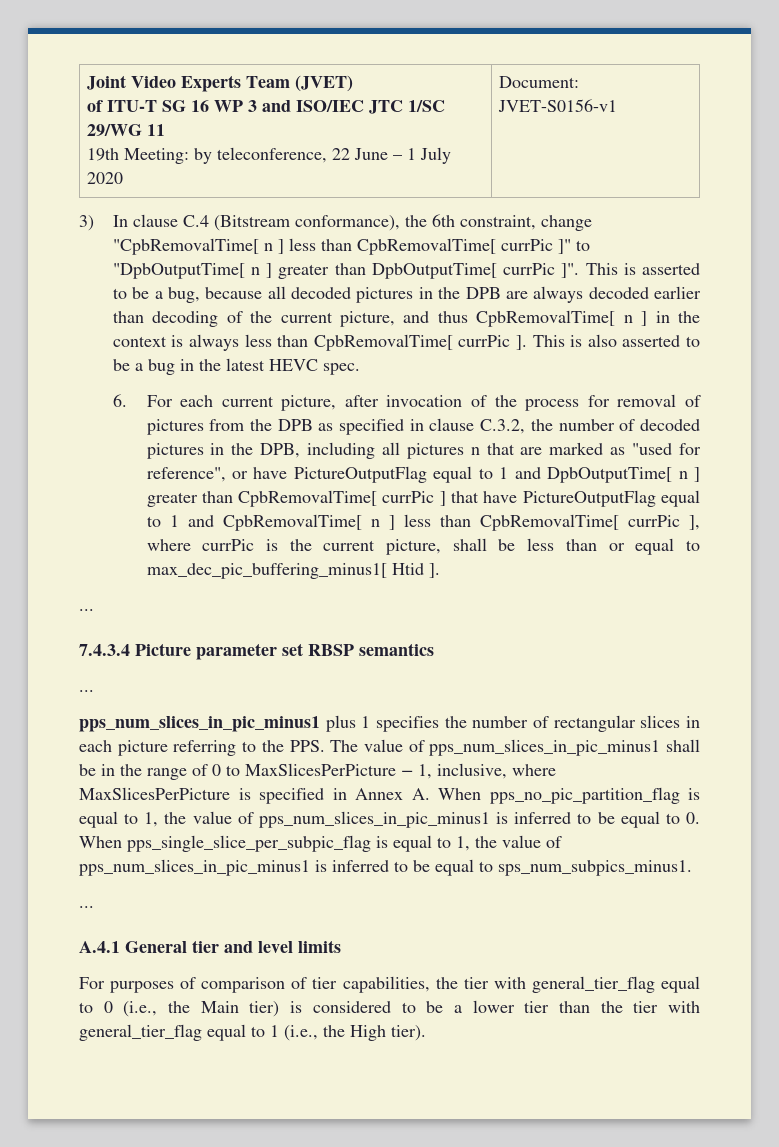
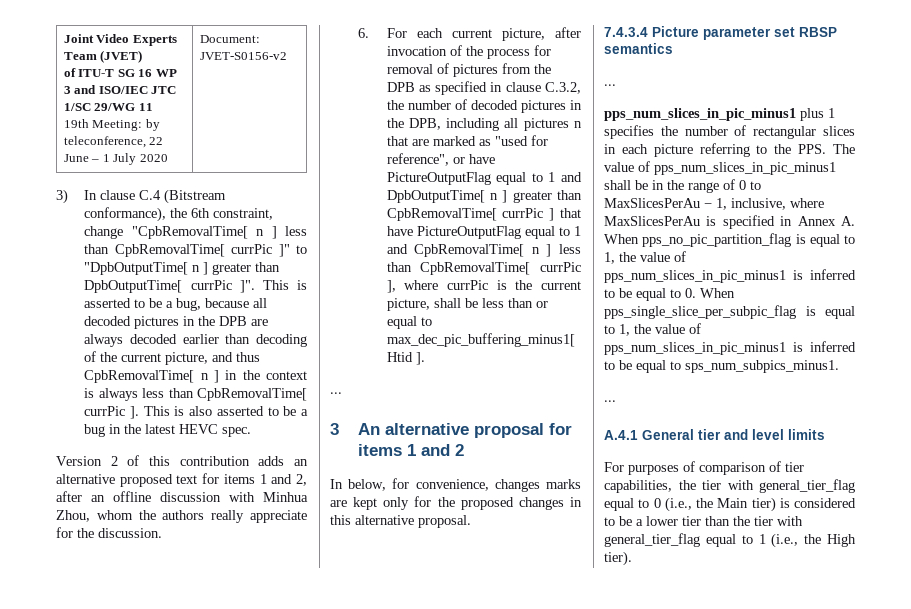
  Joint Video Experts Team (JVET)
  of ITU-T SG 16 WP 3 and ISO/IEC JTC 1/SC 29/WG 11
- 19th Meeting: by teleconference, 22 June – 1 July 2020 | Document: JVET-S0156-v1
+ 19th Meeting: by teleconference, 22 June – 1 July 2020 | Document: JVET-S0156-v2
+ Version 2 of this contribution adds an alternative proposed text for items 1 and 2, after an offline discussion with Minhua Zhou, whom the authors really appreciate for the discussion.
+ 3 An alternative proposal for items 1 and 2
+ In below, for convenience, changes marks are kept only for the proposed changes in this alternative proposal.
- pps_num_slices_in_pic_minus1 plus 1 specifies the number of rectangular slices in each picture referring to the PPS. The value of pps_num_slices_in_pic_minus1 shall be in the range of 0 to MaxSlicesPerPicture − 1, inclusive, where MaxSlicesPerPicture is specified in Annex A. When pps_no_pic_partition_flag is equal to 1, the value of pps_num_slices_in_pic_minus1 is inferred to be equal to 0. When pps_single_slice_per_subpic_flag is equal to 1, the value of pps_num_slices_in_pic_minus1 is inferred to be equal to sps_num_subpics_minus1.
+ pps_num_slices_in_pic_minus1 plus 1 specifies the number of rectangular slices in each picture referring to the PPS. The value of pps_num_slices_in_pic_minus1 shall be in the range of 0 to MaxSlicesPerAu − 1, inclusive, where MaxSlicesPerAu is specified in Annex A. When pps_no_pic_partition_flag is equal to 1, the value of pps_num_slices_in_pic_minus1 is inferred to be equal to 0. When pps_single_slice_per_subpic_flag is equal to 1, the value of pps_num_slices_in_pic_minus1 is inferred to be equal to sps_num_subpics_minus1.

